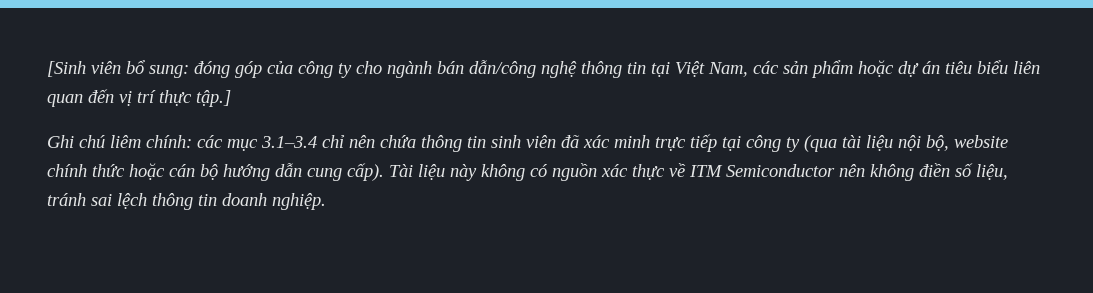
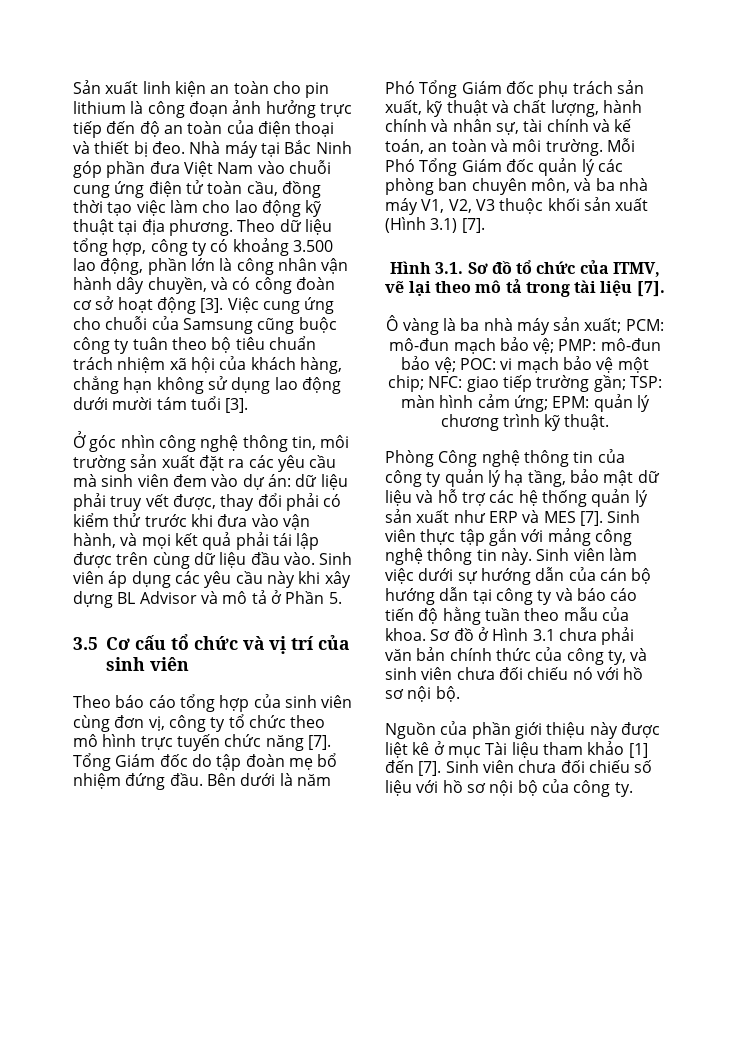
- [Sinh viên bổ sung: đóng góp của công ty cho ngành bán dẫn/công nghệ thông tin tại Việt Nam, các sản phẩm hoặc dự án tiêu biểu liên quan đến vị trí thực tập.]
- Ghi chú liêm chính: các mục 3.1–3.4 chỉ nên chứa thông tin sinh viên đã xác minh trực tiếp tại công ty (qua tài liệu nội bộ, website chính thức hoặc cán bộ hướng dẫn cung cấp). Tài liệu này không có nguồn xác thực về ITM Semiconductor nên không điền số liệu, tránh sai lệch thông tin doanh nghiệp.
+ Sản xuất linh kiện an toàn cho pin lithium là công đoạn ảnh hưởng trực tiếp đến độ an toàn của điện thoại và thiết bị đeo. Nhà máy tại Bắc Ninh góp phần đưa Việt Nam vào chuỗi cung ứng điện tử toàn cầu, đồng thời tạo việc làm cho lao động kỹ thuật tại địa phương. Theo dữ liệu tổng hợp, công ty có khoảng 3.500 lao động, phần lớn là công nhân vận hành dây chuyền, và có công đoàn cơ sở hoạt động [3]. Việc cung ứng cho chuỗi của Samsung cũng buộc công ty tuân theo bộ tiêu chuẩn trách nhiệm xã hội của khách hàng, chẳng hạn không sử dụng lao động dưới mười tám tuổi [3].
+ Ở góc nhìn công nghệ thông tin, môi trường sản xuất đặt ra các yêu cầu mà sinh viên đem vào dự án: dữ liệu phải truy vết được, thay đổi phải có kiểm thử trước khi đưa vào vận hành, và mọi kết quả phải tái lập được trên cùng dữ liệu đầu vào. Sinh viên áp dụng các yêu cầu này khi xây dựng BL Advisor và mô tả ở Phần 5.
+ 3.5 Cơ cấu tổ chức và vị trí của sinh viên
+ Theo báo cáo tổng hợp của sinh viên cùng đơn vị, công ty tổ chức theo mô hình trực tuyến chức năng [7]. Tổng Giám đốc do tập đoàn mẹ bổ nhiệm đứng đầu. Bên dưới là năm Phó Tổng Giám đốc phụ trách sản xuất, kỹ thuật và chất lượng, hành chính và nhân sự, tài chính và kế toán, an toàn và môi trường. Mỗi Phó Tổng Giám đốc quản lý các phòng ban chuyên môn, và ba nhà máy V1, V2, V3 thuộc khối sản xuất (Hình 3.1) [7].
+ Hình 3.1. Sơ đồ tổ chức của ITMV, vẽ lại theo mô tả trong tài liệu [7].
+ Ô vàng là ba nhà máy sản xuất; PCM: mô-đun mạch bảo vệ; PMP: mô-đun bảo vệ; POC: vi mạch bảo vệ một chip; NFC: giao tiếp trường gần; TSP: màn hình cảm ứng; EPM: quản lý chương trình kỹ thuật.
+ Phòng Công nghệ thông tin của công ty quản lý hạ tầng, bảo mật dữ liệu và hỗ trợ các hệ thống quản lý sản xuất như ERP và MES [7]. Sinh viên thực tập gắn với mảng công nghệ thông tin này. Sinh viên làm việc dưới sự hướng dẫn của cán bộ hướng dẫn tại công ty và báo cáo tiến độ hằng tuần theo mẫu của khoa. Sơ đồ ở Hình 3.1 chưa phải văn bản chính thức của công ty, và sinh viên chưa đối chiếu nó với hồ sơ nội bộ.
+ Nguồn của phần giới thiệu này được liệt kê ở mục Tài liệu tham khảo [1] đến [7]. Sinh viên chưa đối chiếu số liệu với hồ sơ nội bộ của công ty.

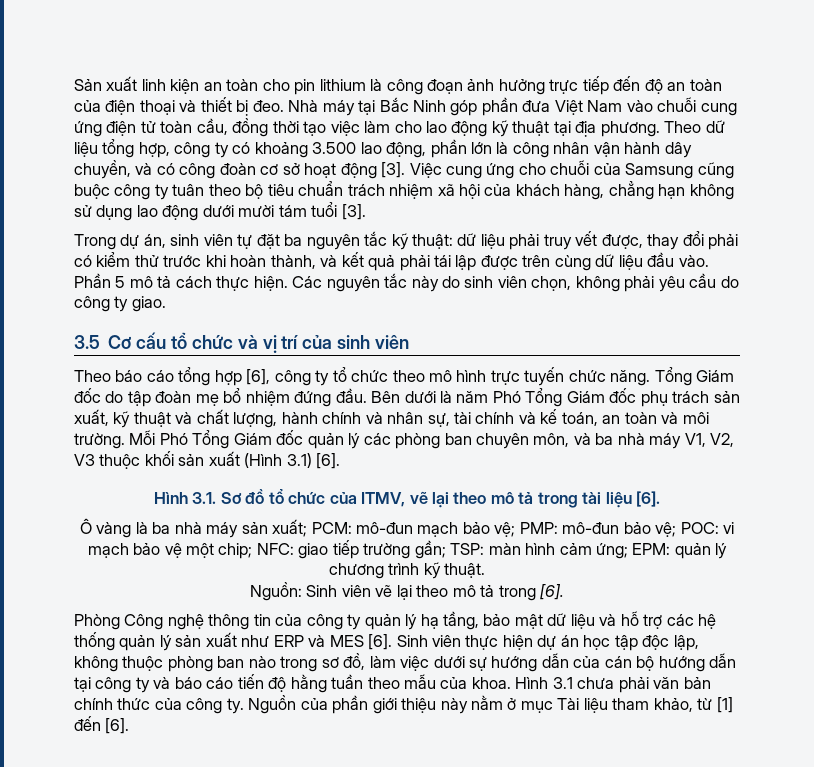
- Ở góc nhìn công nghệ thông tin, môi trường sản xuất đặt ra các yêu cầu mà sinh viên đem vào dự án: dữ liệu phải truy vết được, thay đổi phải có kiểm thử trước khi đưa vào vận hành, và mọi kết quả phải tái lập được trên cùng dữ liệu đầu vào.
+ Trong dự án, sinh viên tự đặt ba nguyên tắc kỹ thuật: dữ liệu phải truy vết được, thay đổi phải có kiểm thử trước khi hoàn thành, và kết quả phải tái lập được trên cùng dữ liệu đầu vào.
- Sinh viên áp dụng các yêu cầu này khi xây dựng BL Advisor và mô tả ở Phần 5.
+ Phần 5 mô tả cách thực hiện. Các nguyên tắc này do sinh viên chọn, không phải yêu cầu do công ty giao.
- Theo báo cáo tổng hợp của sinh viên cùng đơn vị, công ty tổ chức theo mô hình trực tuyến chức năng [7].
+ Theo báo cáo tổng hợp [6], công ty tổ chức theo mô hình trực tuyến chức năng.
- Mỗi Phó Tổng Giám đốc quản lý các phòng ban chuyên môn, và ba nhà máy V1, V2, V3 thuộc khối sản xuất (Hình 3.1) [7].
+ Mỗi Phó Tổng Giám đốc quản lý các phòng ban chuyên môn, và ba nhà máy V1, V2, V3 thuộc khối sản xuất (Hình 3.1) [6].
- Hình 3.1. Sơ đồ tổ chức của ITMV, vẽ lại theo mô tả trong tài liệu [7].
+ Hình 3.1. Sơ đồ tổ chức của ITMV, vẽ lại theo mô tả trong tài liệu [6].
+ Nguồn: Sinh viên vẽ lại theo mô tả trong [6].
- Phòng Công nghệ thông tin của công ty quản lý hạ tầng, bảo mật dữ liệu và hỗ trợ các hệ thống quản lý sản xuất như ERP và MES [7].
+ Phòng Công nghệ thông tin của công ty quản lý hạ tầng, bảo mật dữ liệu và hỗ trợ các hệ thống quản lý sản xuất như ERP và MES [6].
- Sinh viên thực tập gắn với mảng công nghệ thông tin này. Sinh viên làm việc dưới sự hướng dẫn của cán bộ hướng dẫn tại công ty và báo cáo tiến độ hằng tuần theo mẫu của khoa.
+ Sinh viên thực hiện dự án học tập độc lập, không thuộc phòng ban nào trong sơ đồ, làm việc dưới sự hướng dẫn của cán bộ hướng dẫn tại công ty và báo cáo tiến độ hằng tuần theo mẫu của khoa.
- Sơ đồ ở Hình 3.1 chưa phải văn bản chính thức của công ty, và sinh viên chưa đối chiếu nó với hồ sơ nội bộ.
- Nguồn của phần giới thiệu này được liệt kê ở mục Tài liệu tham khảo [1] đến [7]. Sinh viên chưa đối chiếu số liệu với hồ sơ nội bộ của công ty.
+ Hình 3.1 chưa phải văn bản chính thức của công ty. Nguồn của phần giới thiệu này nằm ở mục Tài liệu tham khảo, từ [1] đến [6].

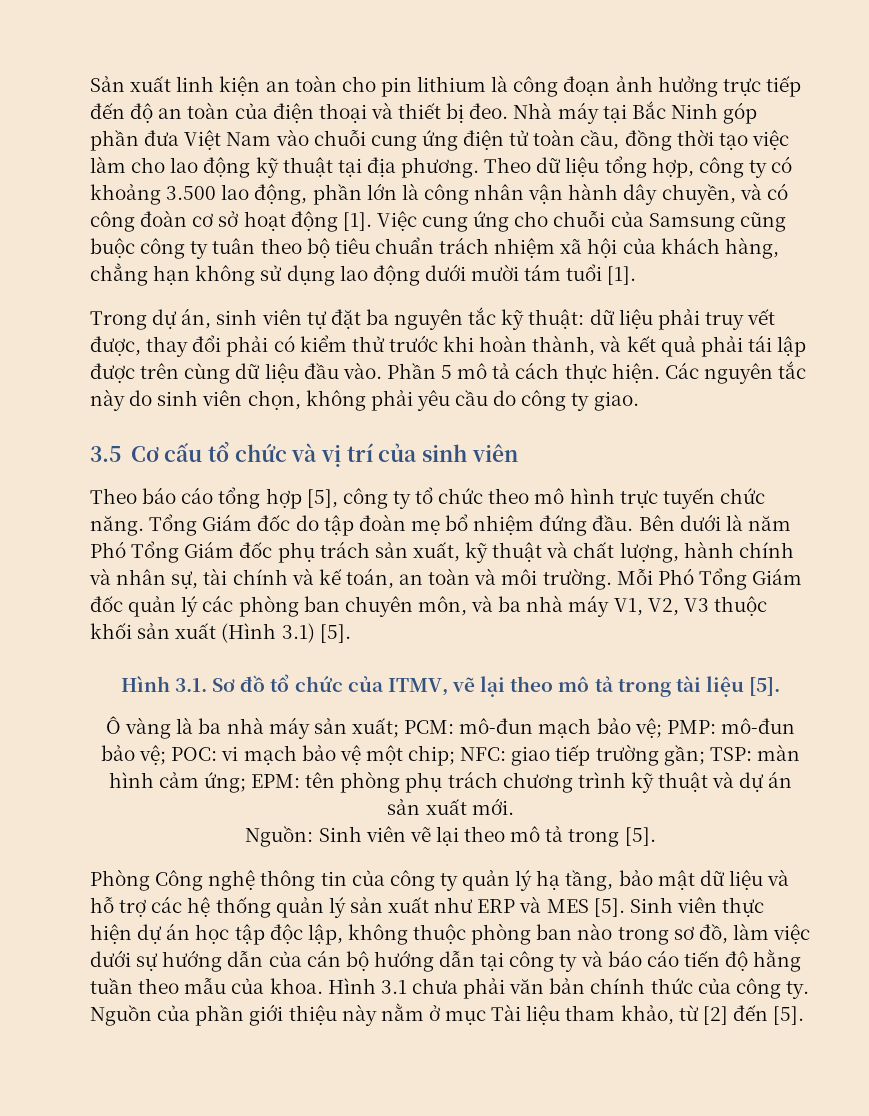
- Theo dữ liệu tổng hợp, công ty có khoảng 3.500 lao động, phần lớn là công nhân vận hành dây chuyền, và có công đoàn cơ sở hoạt động [3].
+ Theo dữ liệu tổng hợp, công ty có khoảng 3.500 lao động, phần lớn là công nhân vận hành dây chuyền, và có công đoàn cơ sở hoạt động [1].
- Việc cung ứng cho chuỗi của Samsung cũng buộc công ty tuân theo bộ tiêu chuẩn trách nhiệm xã hội của khách hàng, chẳng hạn không sử dụng lao động dưới mười tám tuổi [3].
+ Việc cung ứng cho chuỗi của Samsung cũng buộc công ty tuân theo bộ tiêu chuẩn trách nhiệm xã hội của khách hàng, chẳng hạn không sử dụng lao động dưới mười tám tuổi [1].
- Theo báo cáo tổng hợp [6], công ty tổ chức theo mô hình trực tuyến chức năng.
+ Theo báo cáo tổng hợp [5], công ty tổ chức theo mô hình trực tuyến chức năng.
- Mỗi Phó Tổng Giám đốc quản lý các phòng ban chuyên môn, và ba nhà máy V1, V2, V3 thuộc khối sản xuất (Hình 3.1) [6].
+ Mỗi Phó Tổng Giám đốc quản lý các phòng ban chuyên môn, và ba nhà máy V1, V2, V3 thuộc khối sản xuất (Hình 3.1) [5].
- Hình 3.1. Sơ đồ tổ chức của ITMV, vẽ lại theo mô tả trong tài liệu [6].
+ Hình 3.1. Sơ đồ tổ chức của ITMV, vẽ lại theo mô tả trong tài liệu [5].
- Ô vàng là ba nhà máy sản xuất; PCM: mô-đun mạch bảo vệ; PMP: mô-đun bảo vệ; POC: vi mạch bảo vệ một chip; NFC: giao tiếp trường gần; TSP: màn hình cảm ứng; EPM: quản lý chương trình kỹ thuật.
+ Ô vàng là ba nhà máy sản xuất; PCM: mô-đun mạch bảo vệ; PMP: mô-đun bảo vệ; POC: vi mạch bảo vệ một chip; NFC: giao tiếp trường gần; TSP: màn hình cảm ứng; EPM: tên phòng phụ trách chương trình kỹ thuật và dự án sản xuất mới.
- Nguồn: Sinh viên vẽ lại theo mô tả trong [6].
+ Nguồn: Sinh viên vẽ lại theo mô tả trong [5].
- Phòng Công nghệ thông tin của công ty quản lý hạ tầng, bảo mật dữ liệu và hỗ trợ các hệ thống quản lý sản xuất như ERP và MES [6].
+ Phòng Công nghệ thông tin của công ty quản lý hạ tầng, bảo mật dữ liệu và hỗ trợ các hệ thống quản lý sản xuất như ERP và MES [5].
- Nguồn của phần giới thiệu này nằm ở mục Tài liệu tham khảo, từ [1] đến [6].
+ Nguồn của phần giới thiệu này nằm ở mục Tài liệu tham khảo, từ [2] đến [5].

